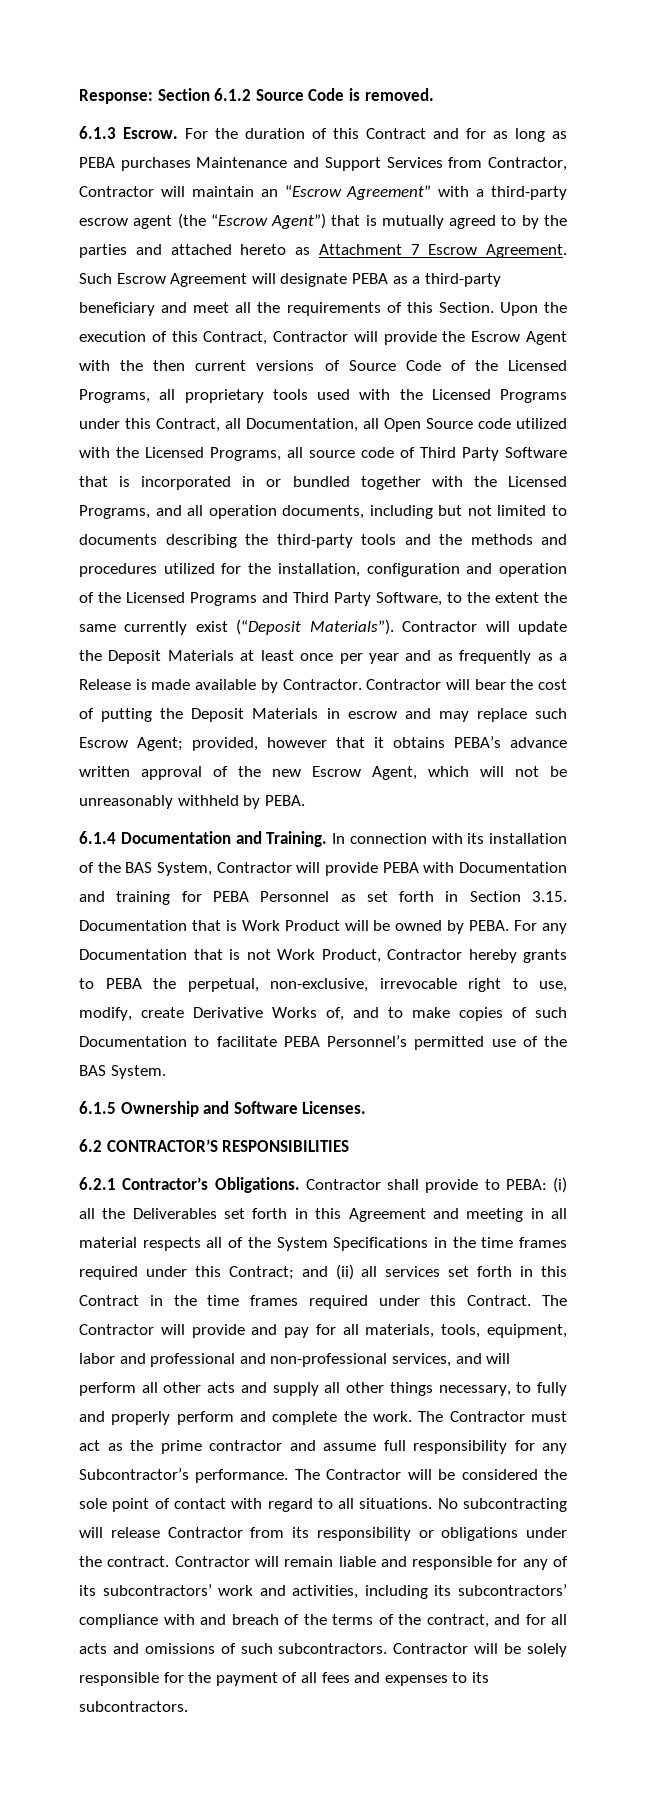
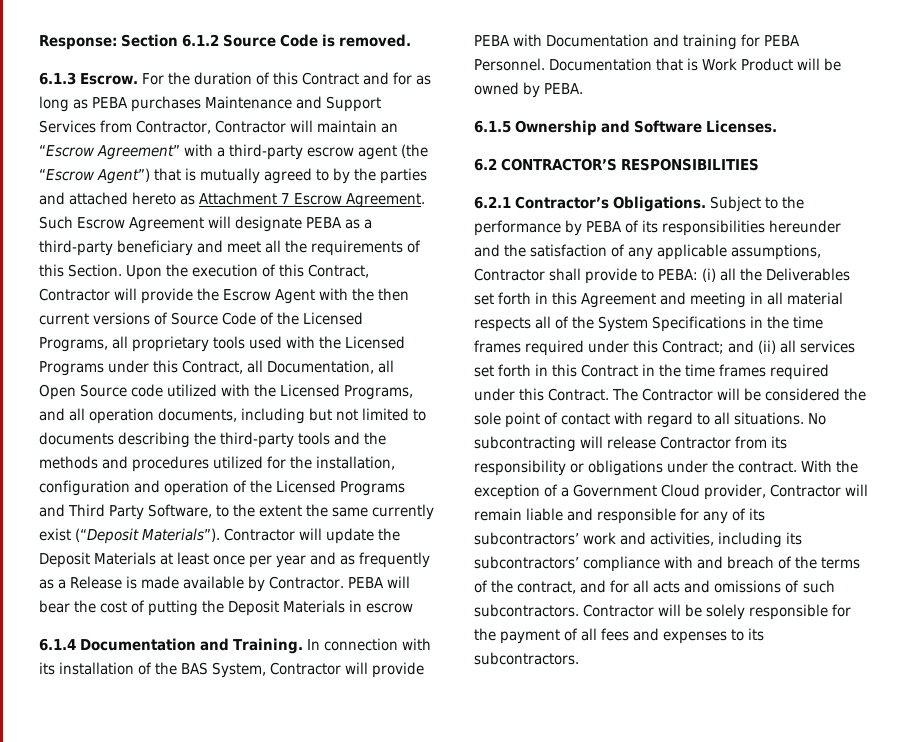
- Upon the execution of this Contract, Contractor will provide the Escrow Agent with the then current versions of Source Code of the Licensed Programs, all proprietary tools used with the Licensed Programs under this Contract, all Documentation, all Open Source code utilized with the Licensed Programs, all source code of Third Party Software that is incorporated in or bundled together with the Licensed Programs, and all operation documents, including but not limited to documents describing the third-party tools and the methods and procedures utilized for the installation, configuration and operation of the Licensed Programs and Third Party Software, to the extent the same currently exist (“Deposit Materials”).
+ Upon the execution of this Contract, Contractor will provide the Escrow Agent with the then current versions of Source Code of the Licensed Programs, all proprietary tools used with the Licensed Programs under this Contract, all Documentation, all Open Source code utilized with the Licensed Programs, and all operation documents, including but not limited to documents describing the third-party tools and the methods and procedures utilized for the installation, configuration and operation of the Licensed Programs and Third Party Software, to the extent the same currently exist (“Deposit Materials”).
- Contractor will bear the cost of putting the Deposit Materials in escrow and may replace such Escrow Agent; provided, however that it obtains PEBA’s advance written approval of the new Escrow Agent, which will not be unreasonably withheld by PEBA.
+ PEBA will bear the cost of putting the Deposit Materials in escrow
- In connection with its installation of the BAS System, Contractor will provide PEBA with Documentation and training for PEBA Personnel as set forth in Section 3.15. Documentation that is Work Product will be owned by PEBA. For any Documentation that is not Work Product, Contractor hereby grants to PEBA the perpetual, non-exclusive, irrevocable right to use, modify, create Derivative Works of, and to make copies of such Documentation to facilitate PEBA Personnel’s permitted use of the BAS System.
+ In connection with its installation of the BAS System, Contractor will provide PEBA with Documentation and training for PEBA Personnel. Documentation that is Work Product will be owned by PEBA.
- Contractor shall provide to PEBA: (i) all the Deliverables set forth in this Agreement and meeting in all material respects all of the System Specifications in the time frames required under this Contract; and (ii) all services set forth in this Contract in the time frames required under this Contract.
+ Subject to the performance by PEBA of its responsibilities hereunder and the satisfaction of any applicable assumptions, Contractor shall provide to PEBA: (i) all the Deliverables set forth in this Agreement and meeting in all material respects all of the System Specifications in the time frames required under this Contract; and (ii) all services set forth in this Contract in the time frames required under this Contract.
- The Contractor will provide and pay for all materials, tools, equipment, labor and professional and non-professional services, and will perform all other acts and supply all other things necessary, to fully and properly perform and complete the work. The Contractor must act as the prime contractor and assume full responsibility for any Subcontractor’s performance. The Contractor will be considered the sole point of contact with regard to all situations.
+ The Contractor will be considered the sole point of contact with regard to all situations.
- Contractor will remain liable and responsible for any of its subcontractors’ work and activities, including its subcontractors’ compliance with and breach of the terms of the contract, and for all acts and omissions of such subcontractors.
+ With the exception of a Government Cloud provider, Contractor will remain liable and responsible for any of its subcontractors’ work and activities, including its subcontractors’ compliance with and breach of the terms of the contract, and for all acts and omissions of such subcontractors.

